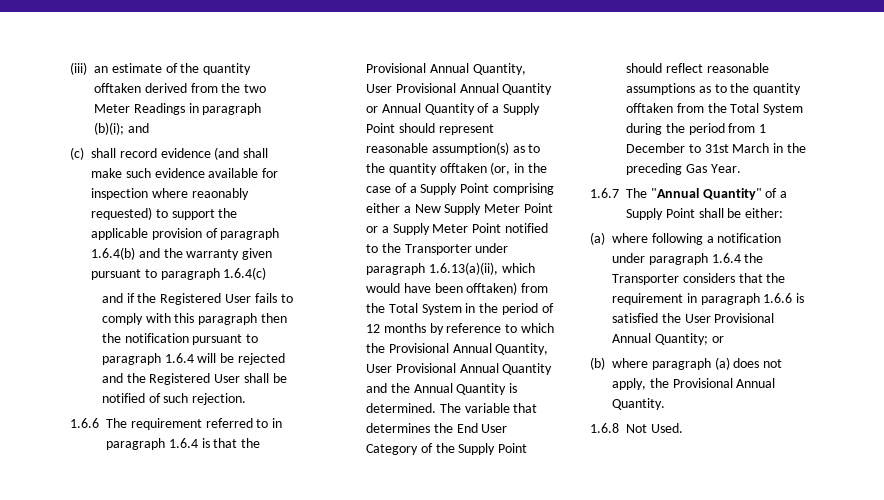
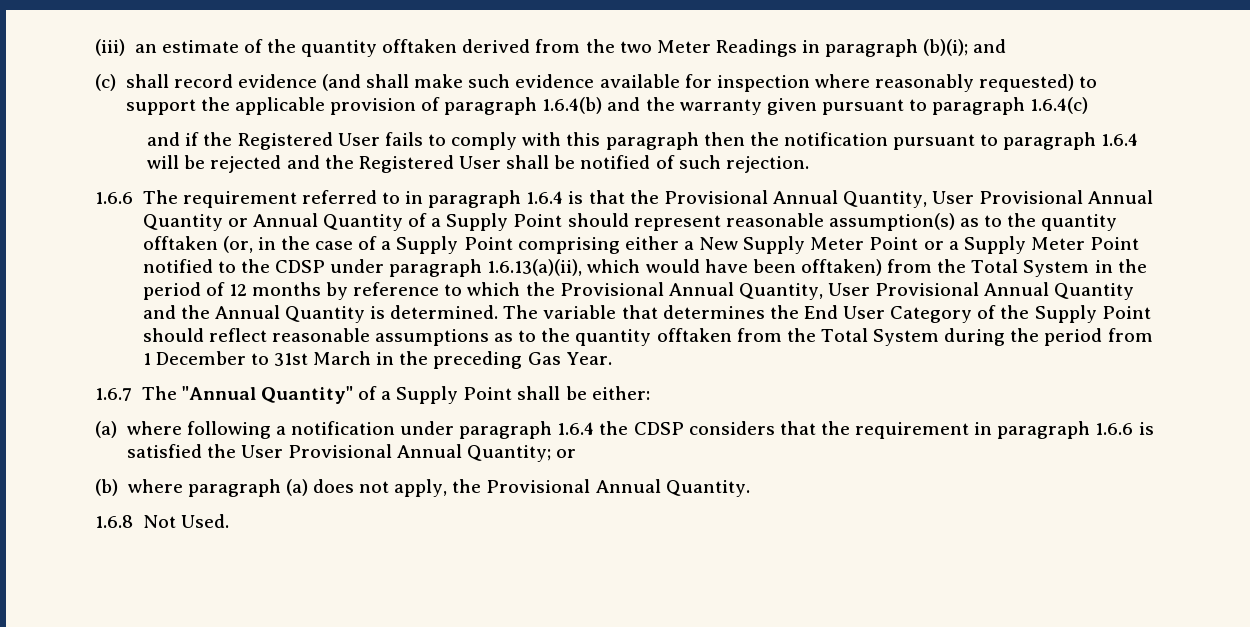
- (c) shall record evidence (and shall make such evidence available for inspection where reaonably requested) to support the applicable provision of paragraph 1.6.4(b) and the warranty given pursuant to paragraph 1.6.4(c)
+ (c) shall record evidence (and shall make such evidence available for inspection where reasonably requested) to support the applicable provision of paragraph 1.6.4(b) and the warranty given pursuant to paragraph 1.6.4(c)
- 1.6.6 The requirement referred to in paragraph 1.6.4 is that the Provisional Annual Quantity, User Provisional Annual Quantity or Annual Quantity of a Supply Point should represent reasonable assumption(s) as to the quantity offtaken (or, in the case of a Supply Point comprising either a New Supply Meter Point or a Supply Meter Point notified to the Transporter under paragraph 1.6.13(a)(ii), which would have been offtaken) from the Total System in the period of 12 months by reference to which the Provisional Annual Quantity, User Provisional Annual Quantity and the Annual Quantity is determined.
+ 1.6.6 The requirement referred to in paragraph 1.6.4 is that the Provisional Annual Quantity, User Provisional Annual Quantity or Annual Quantity of a Supply Point should represent reasonable assumption(s) as to the quantity offtaken (or, in the case of a Supply Point comprising either a New Supply Meter Point or a Supply Meter Point notified to the CDSP under paragraph 1.6.13(a)(ii), which would have been offtaken) from the Total System in the period of 12 months by reference to which the Provisional Annual Quantity, User Provisional Annual Quantity and the Annual Quantity is determined.
- (a) where following a notification under paragraph 1.6.4 the Transporter considers that the requirement in paragraph 1.6.6 is satisfied the User Provisional Annual Quantity; or
+ (a) where following a notification under paragraph 1.6.4 the CDSP considers that the requirement in paragraph 1.6.6 is satisfied the User Provisional Annual Quantity; or

